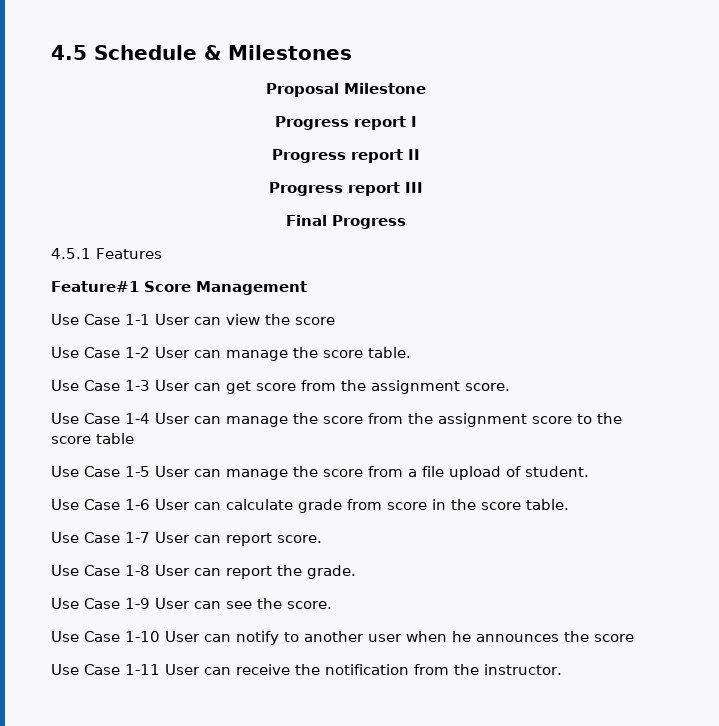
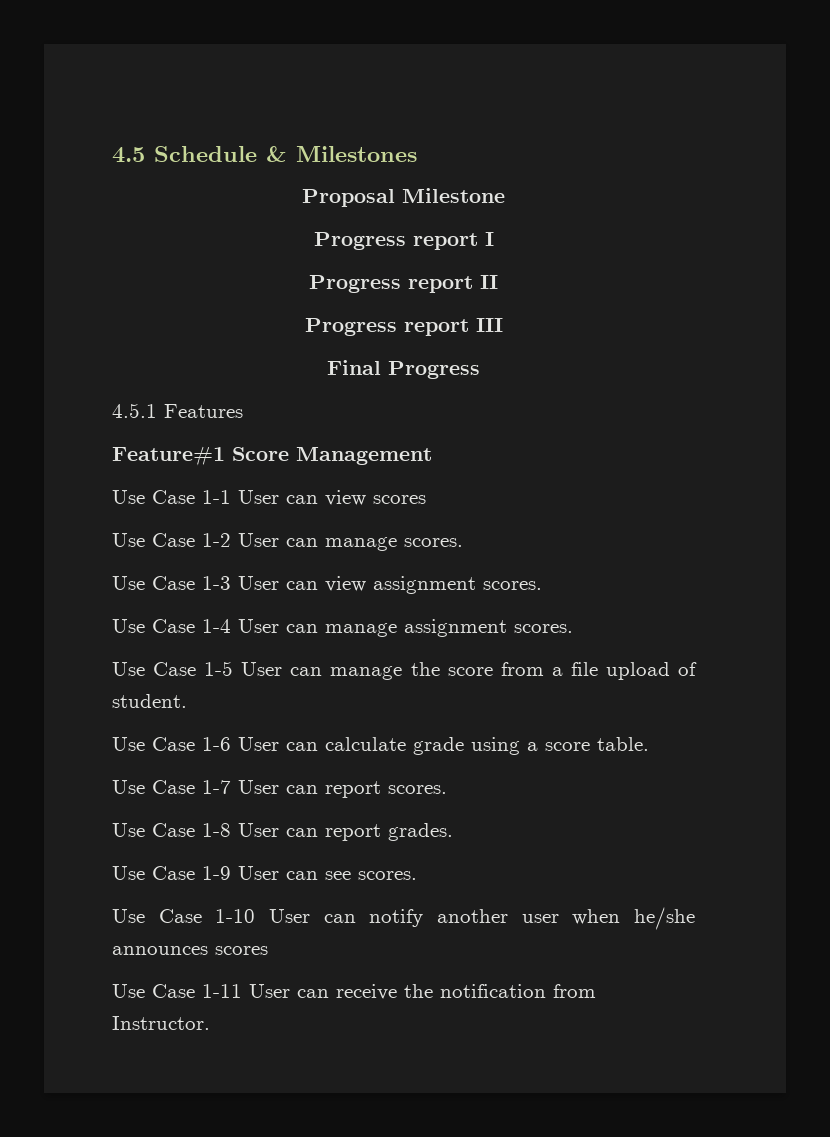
- Use Case 1-1 User can view the score
+ Use Case 1-1 User can view scores
- Use Case 1-2 User can manage the score table.
+ Use Case 1-2 User can manage scores.
- Use Case 1-3 User can get score from the assignment score.
+ Use Case 1-3 User can view assignment scores.
- Use Case 1-4 User can manage the score from the assignment score to the score table
+ Use Case 1-4 User can manage assignment scores.
- Use Case 1-6 User can calculate grade from score in the score table.
+ Use Case 1-6 User can calculate grade using a score table.
- Use Case 1-7 User can report score.
+ Use Case 1-7 User can report scores.
- Use Case 1-8 User can report the grade.
+ Use Case 1-8 User can report grades.
- Use Case 1-9 User can see the score.
+ Use Case 1-9 User can see scores.
- Use Case 1-10 User can notify to another user when he announces the score
+ Use Case 1-10 User can notify another user when he/she announces scores
- Use Case 1-11 User can receive the notification from the instructor.
+ Use Case 1-11 User can receive the notification from Instructor.

